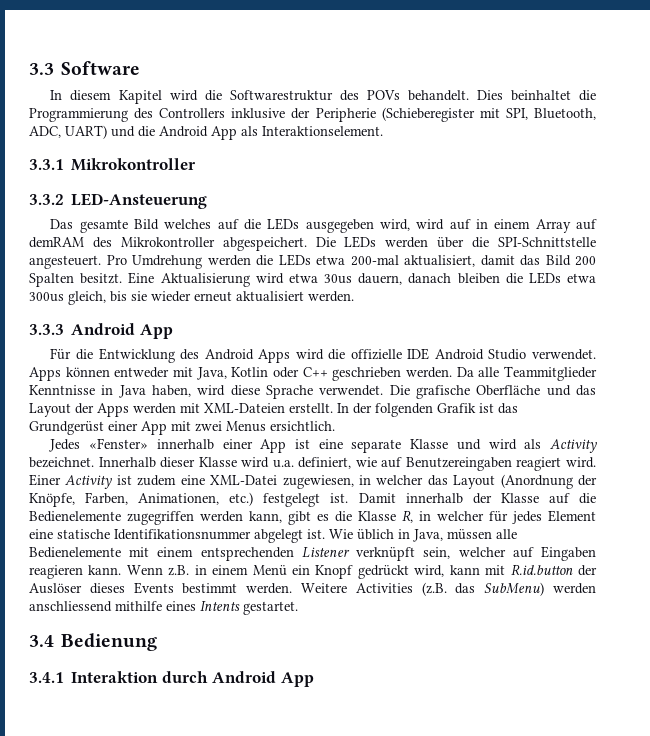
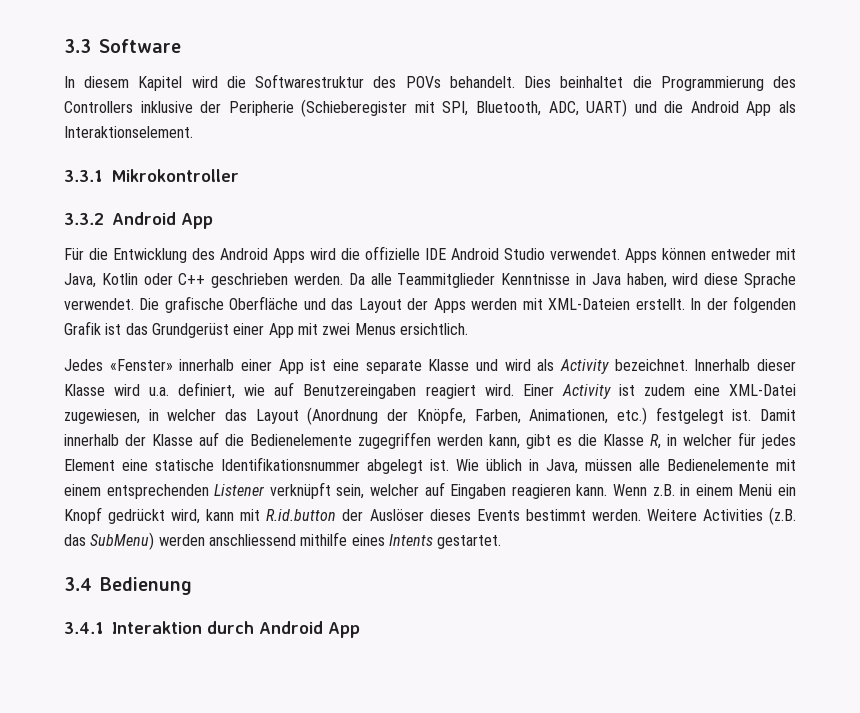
- 3.3.2 LED-Ansteuerung
- Das gesamte Bild welches auf die LEDs ausgegeben wird, wird auf in einem Array auf demRAM des Mikrokontroller abgespeichert. Die LEDs werden über die SPI-Schnittstelle angesteuert. Pro Umdrehung werden die LEDs etwa 200-mal aktualisiert, damit das Bild 200 Spalten besitzt. Eine Aktualisierung wird etwa 30us dauern, danach bleiben die LEDs etwa 300us gleich, bis sie wieder erneut aktualisiert werden.
- 3.3.3 Android App
+ 3.3.2 Android App

